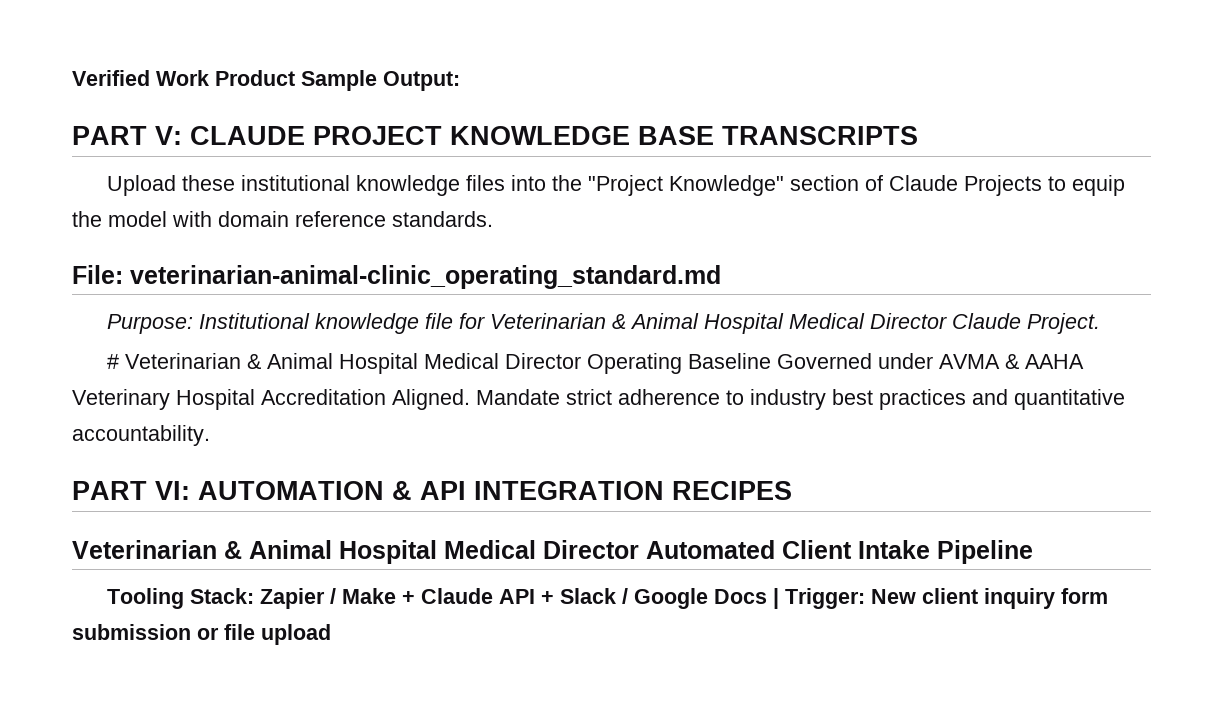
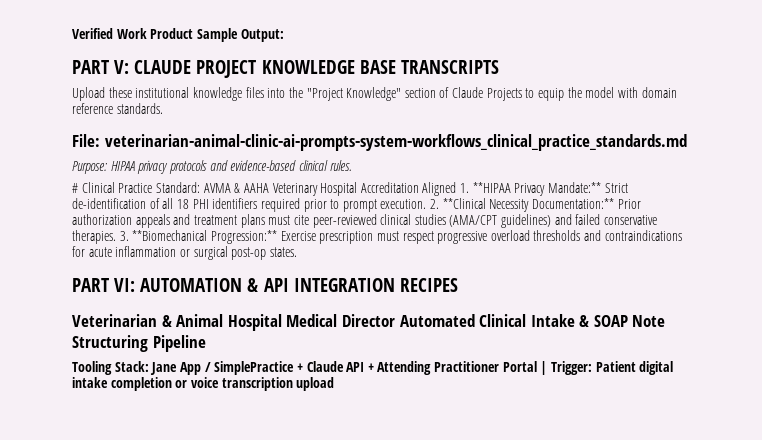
- File: veterinarian-animal-clinic_operating_standard.md
+ File: veterinarian-animal-clinic-ai-prompts-system-workflows_clinical_practice_standards.md
- Purpose: Institutional knowledge file for Veterinarian & Animal Hospital Medical Director Claude Project.
- # Veterinarian & Animal Hospital Medical Director Operating Baseline Governed under AVMA & AAHA Veterinary Hospital Accreditation Aligned. Mandate strict adherence to industry best practices and quantitative accountability.
+ Purpose: HIPAA privacy protocols and evidence-based clinical rules.
+ # Clinical Practice Standard: AVMA & AAHA Veterinary Hospital Accreditation Aligned 1. **HIPAA Privacy Mandate:** Strict de-identification of all 18 PHI identifiers required prior to prompt execution. 2. **Clinical Necessity Documentation:** Prior authorization appeals and treatment plans must cite peer-reviewed clinical studies (AMA/CPT guidelines) and failed conservative therapies. 3. **Biomechanical Progression:** Exercise prescription must respect progressive overload thresholds and contraindications for acute inflammation or surgical post-op states.
- Veterinarian & Animal Hospital Medical Director Automated Client Intake Pipeline
- Tooling Stack: Zapier / Make + Claude API + Slack / Google Docs | Trigger: New client inquiry form submission or file upload
+ Veterinarian & Animal Hospital Medical Director Automated Clinical Intake & SOAP Note Structuring Pipeline
+ Tooling Stack: Jane App / SimplePractice + Claude API + Attending Practitioner Portal | Trigger: Patient digital intake completion or voice transcription upload

